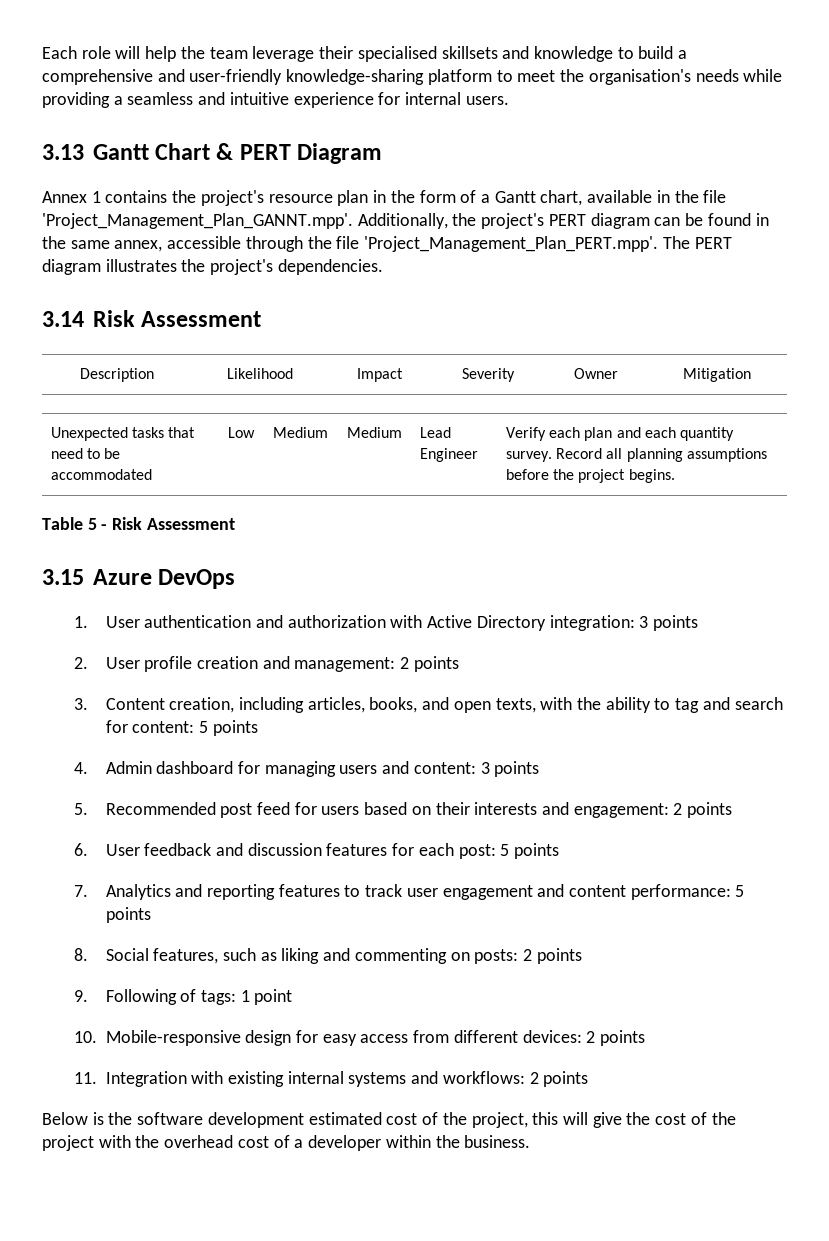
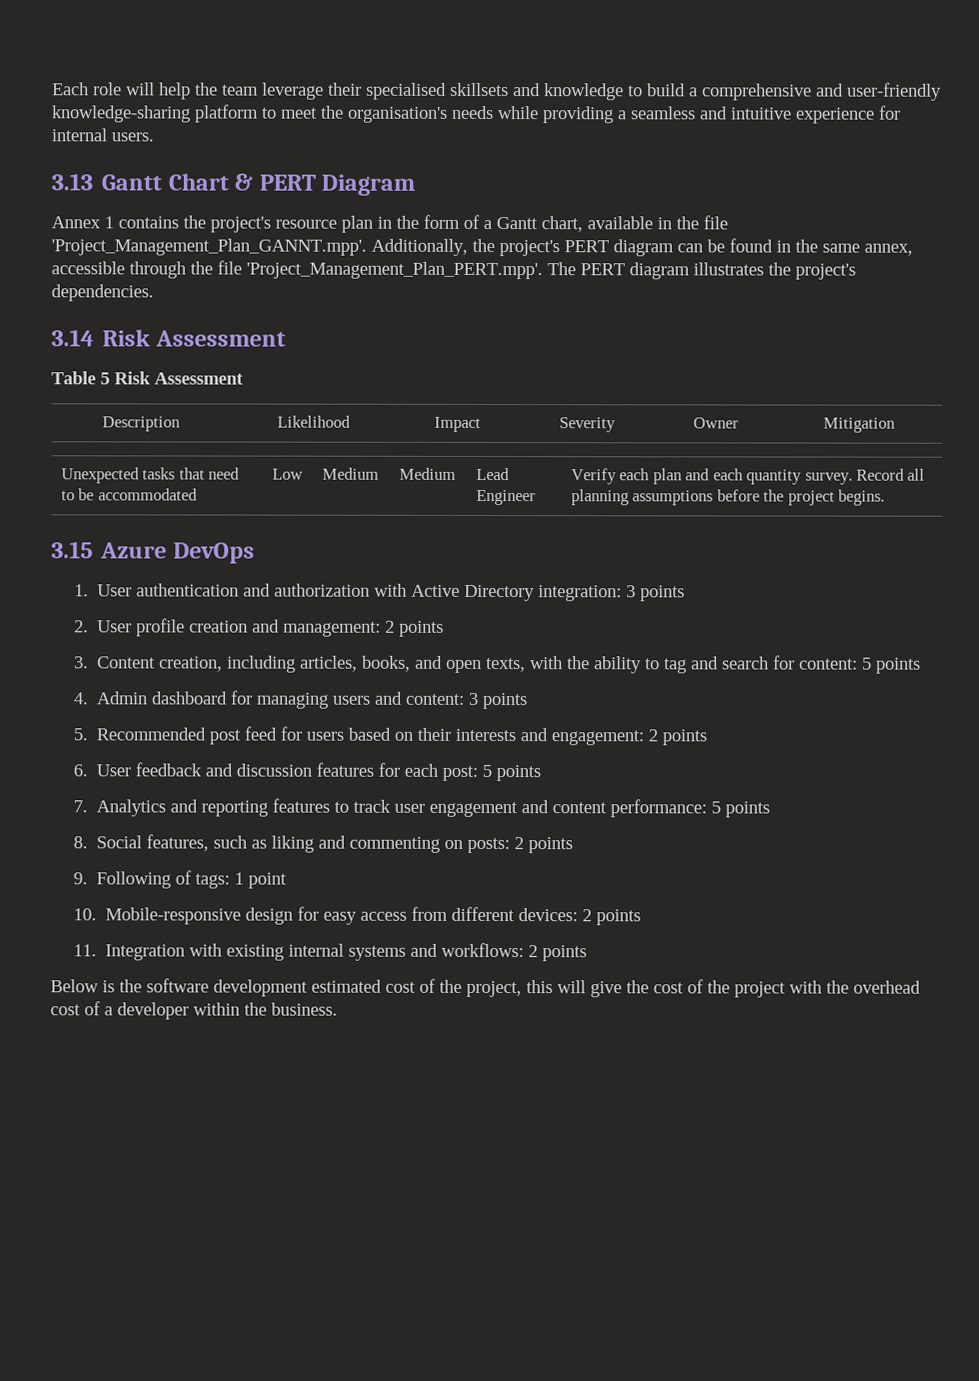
+ Table 5 Risk Assessment
- Table 5 - Risk Assessment

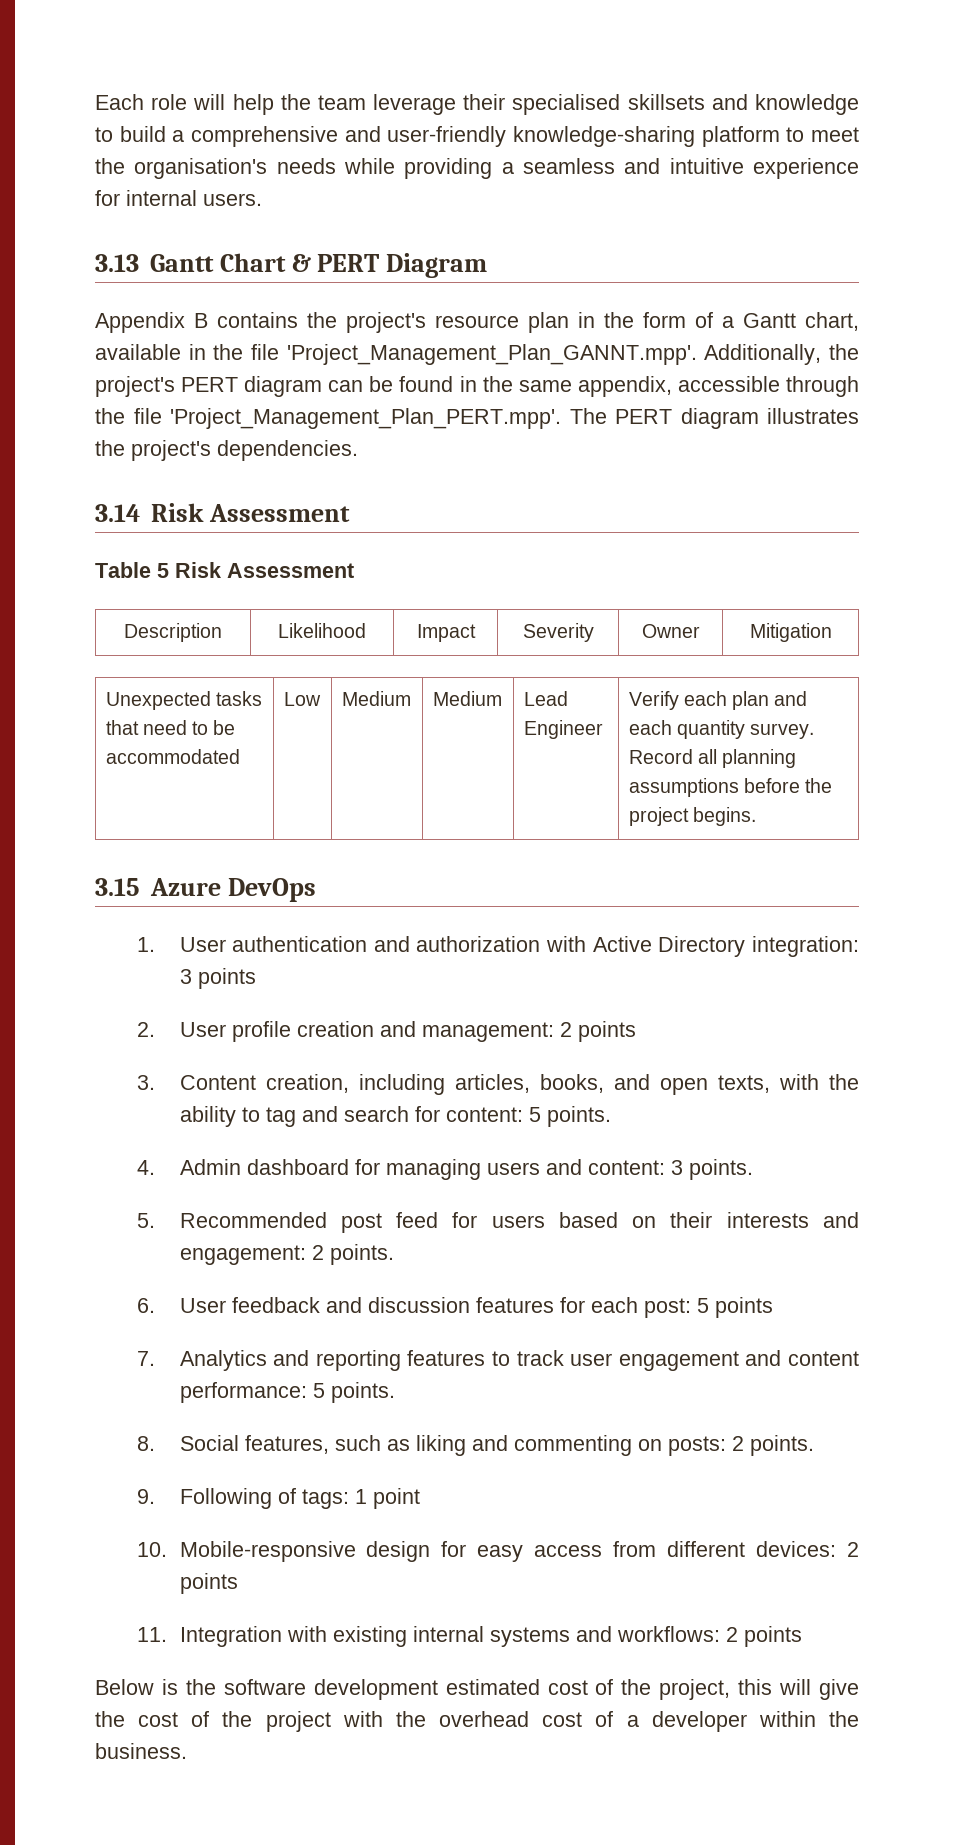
- Annex 1 contains the project's resource plan in the form of a Gantt chart, available in the file 'Project_Management_Plan_GANNT.mpp'. Additionally, the project's PERT diagram can be found in the same annex, accessible through the file 'Project_Management_Plan_PERT.mpp'. The PERT diagram illustrates the project's dependencies.
+ Appendix B contains the project's resource plan in the form of a Gantt chart, available in the file 'Project_Management_Plan_GANNT.mpp'. Additionally, the project's PERT diagram can be found in the same appendix, accessible through the file 'Project_Management_Plan_PERT.mpp'. The PERT diagram illustrates the project's dependencies.
- 3. Content creation, including articles, books, and open texts, with the ability to tag and search for content: 5 points
+ 3. Content creation, including articles, books, and open texts, with the ability to tag and search for content: 5 points.
- 4. Admin dashboard for managing users and content: 3 points
+ 4. Admin dashboard for managing users and content: 3 points.
- 5. Recommended post feed for users based on their interests and engagement: 2 points
+ 5. Recommended post feed for users based on their interests and engagement: 2 points.
- 7. Analytics and reporting features to track user engagement and content performance: 5 points
+ 7. Analytics and reporting features to track user engagement and content performance: 5 points.
- 8. Social features, such as liking and commenting on posts: 2 points
+ 8. Social features, such as liking and commenting on posts: 2 points.

